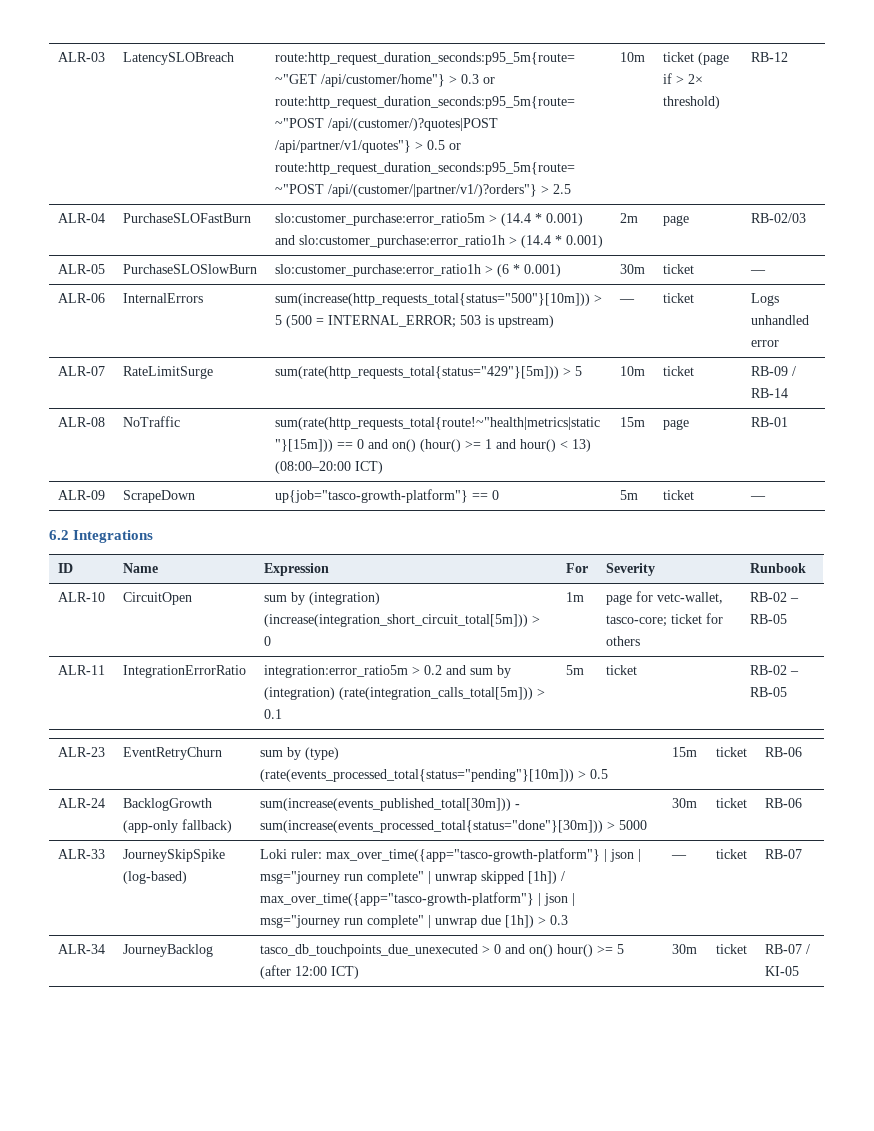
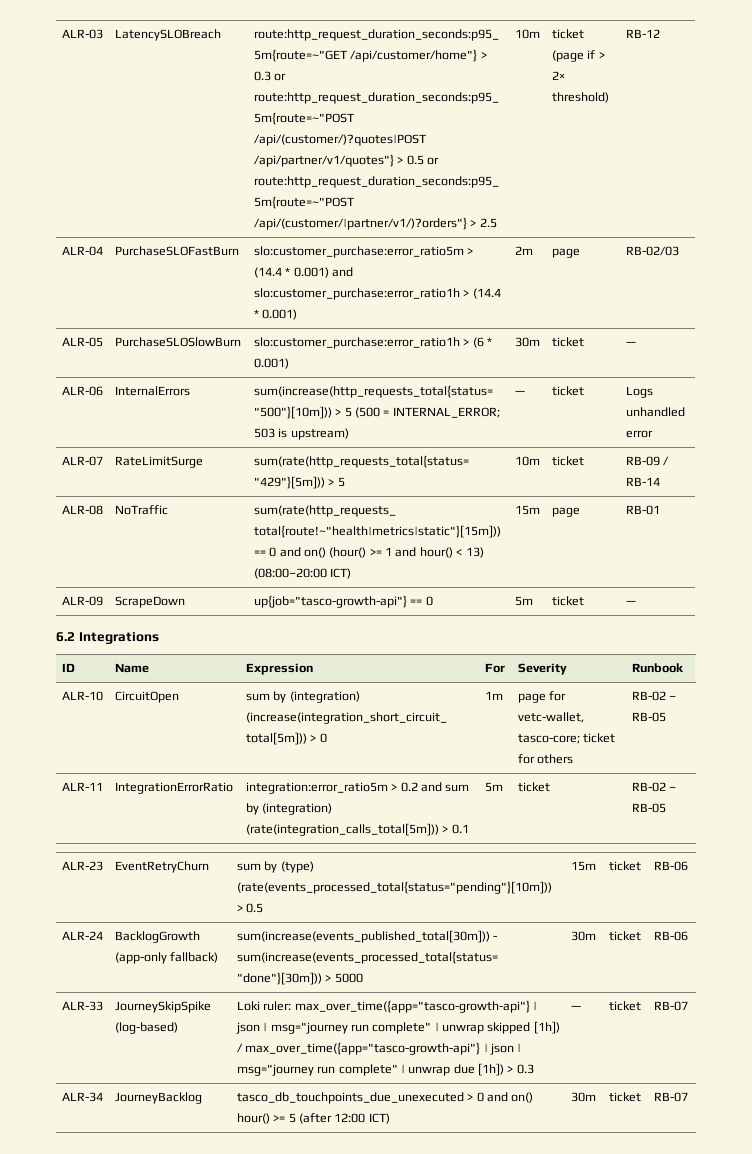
- ALR-09 | ScrapeDown | up{job="tasco-growth-platform"} == 0 | 5m | ticket | —
+ ALR-09 | ScrapeDown | up{job="tasco-growth-api"} == 0 | 5m | ticket | —
- ALR-33 | JourneySkipSpike (log-based) | Loki ruler: max_over_time({app="tasco-growth-platform"} | json | msg="journey run complete" | unwrap skipped [1h]) / max_over_time({app="tasco-growth-platform"} | json | msg="journey run complete" | unwrap due [1h]) > 0.3 | — | ticket | RB-07
+ ALR-33 | JourneySkipSpike (log-based) | Loki ruler: max_over_time({app="tasco-growth-api"} | json | msg="journey run complete" | unwrap skipped [1h]) / max_over_time({app="tasco-growth-api"} | json | msg="journey run complete" | unwrap due [1h]) > 0.3 | — | ticket | RB-07
- ALR-34 | JourneyBacklog | tasco_db_touchpoints_due_unexecuted > 0 and on() hour() >= 5 (after 12:00 ICT) | 30m | ticket | RB-07 / KI-05
+ ALR-34 | JourneyBacklog | tasco_db_touchpoints_due_unexecuted > 0 and on() hour() >= 5 (after 12:00 ICT) | 30m | ticket | RB-07

